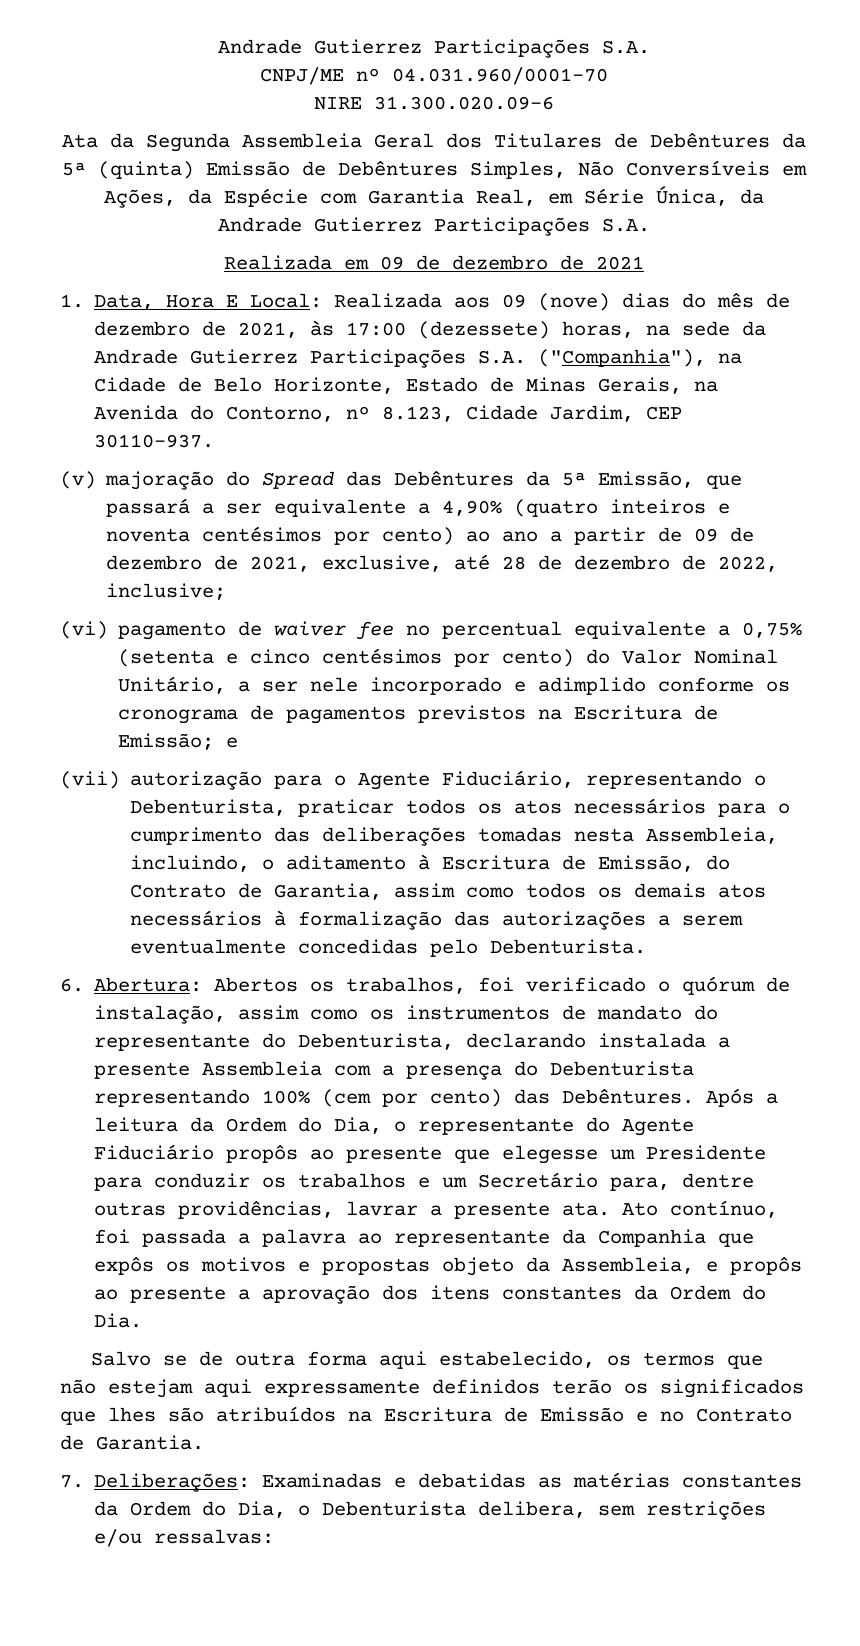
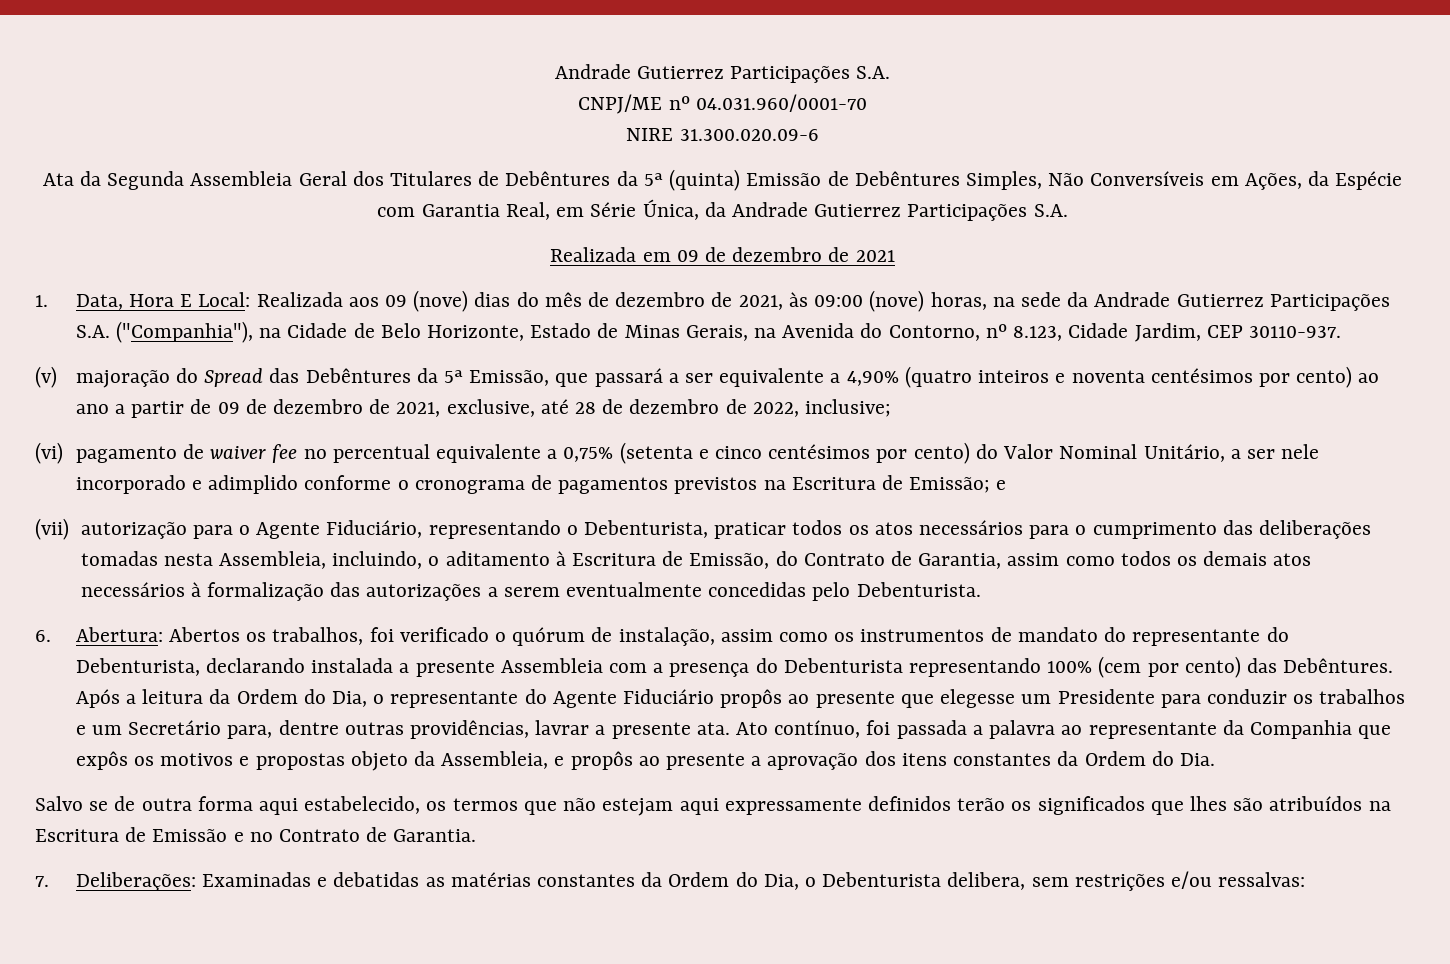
- 1. Data, Hora E Local: Realizada aos 09 (nove) dias do mês de dezembro de 2021, às 17:00 (dezessete) horas, na sede da Andrade Gutierrez Participações S.A. ("Companhia"), na Cidade de Belo Horizonte, Estado de Minas Gerais, na Avenida do Contorno, nº 8.123, Cidade Jardim, CEP 30110-937.
+ 1. Data, Hora E Local: Realizada aos 09 (nove) dias do mês de dezembro de 2021, às 09:00 (nove) horas, na sede da Andrade Gutierrez Participações S.A. ("Companhia"), na Cidade de Belo Horizonte, Estado de Minas Gerais, na Avenida do Contorno, nº 8.123, Cidade Jardim, CEP 30110-937.
- (vi) pagamento de waiver fee no percentual equivalente a 0,75% (setenta e cinco centésimos por cento) do Valor Nominal Unitário, a ser nele incorporado e adimplido conforme os cronograma de pagamentos previstos na Escritura de Emissão; e
+ (vi) pagamento de waiver fee no percentual equivalente a 0,75% (setenta e cinco centésimos por cento) do Valor Nominal Unitário, a ser nele incorporado e adimplido conforme o cronograma de pagamentos previstos na Escritura de Emissão; e

